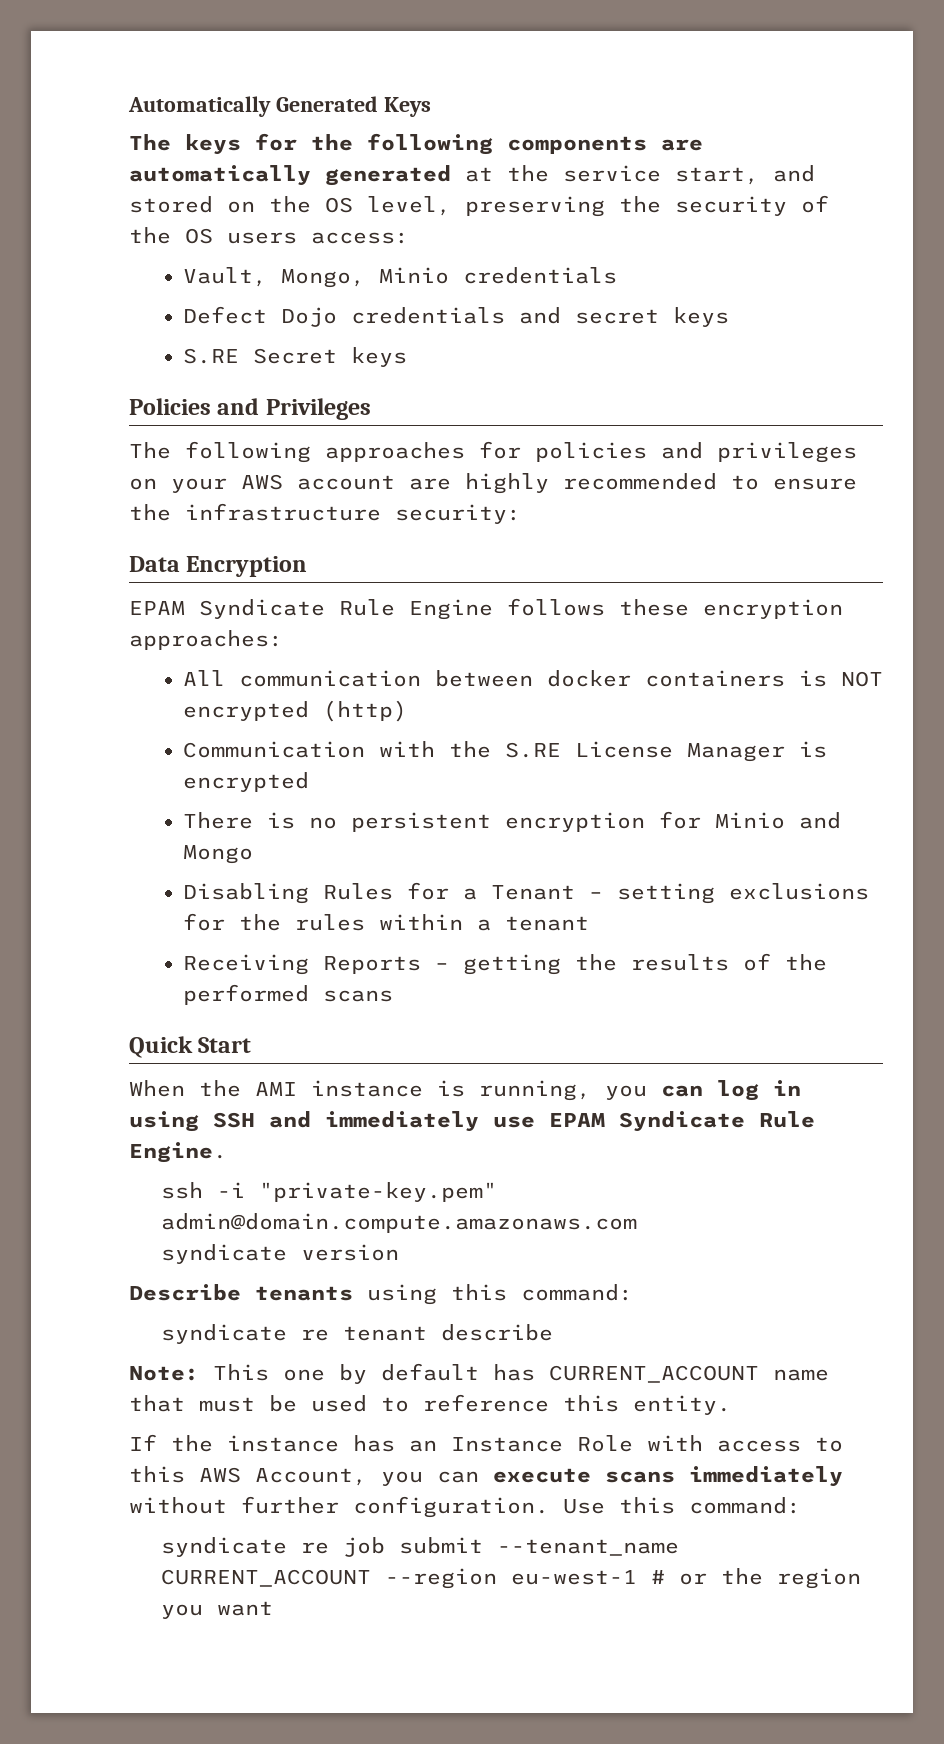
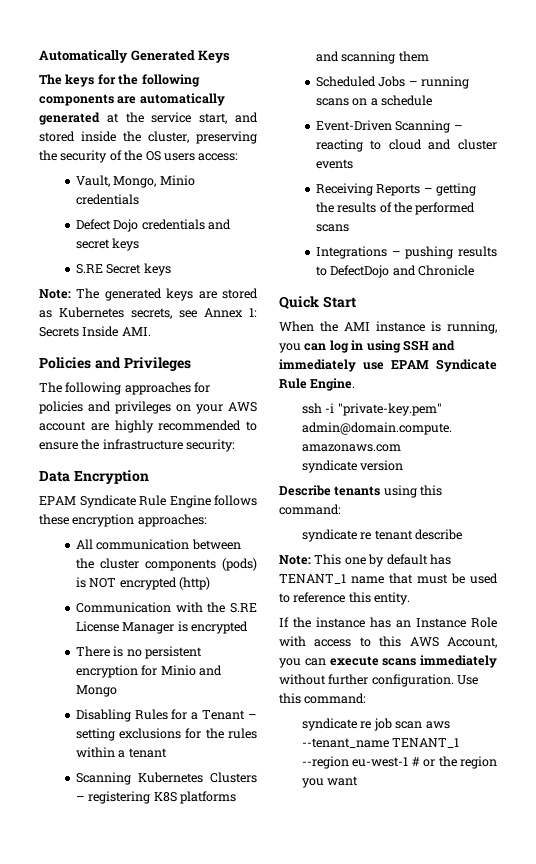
- The keys for the following components are automatically generated at the service start, and stored on the OS level, preserving the security of the OS users access:
+ The keys for the following components are automatically generated at the service start, and stored inside the cluster, preserving the security of the OS users access:
+ Note: The generated keys are stored as Kubernetes secrets, see Annex 1: Secrets Inside AMI.
- All communication between docker containers is NOT encrypted (http)
+ All communication between the cluster components (pods) is NOT encrypted (http)
+ Scanning Kubernetes Clusters – registering K8S platforms and scanning them
+ Scheduled Jobs – running scans on a schedule
+ Event-Driven Scanning – reacting to cloud and cluster events
+ Integrations – pushing results to DefectDojo and Chronicle
- Note: This one by default has CURRENT_ACCOUNT name that must be used to reference this entity.
+ Note: This one by default has TENANT_1 name that must be used to reference this entity.
- syndicate re job submit --tenant_name CURRENT_ACCOUNT --region eu-west-1 # or the region you want
+ syndicate re job scan aws --tenant_name TENANT_1 --region eu-west-1 # or the region you want

